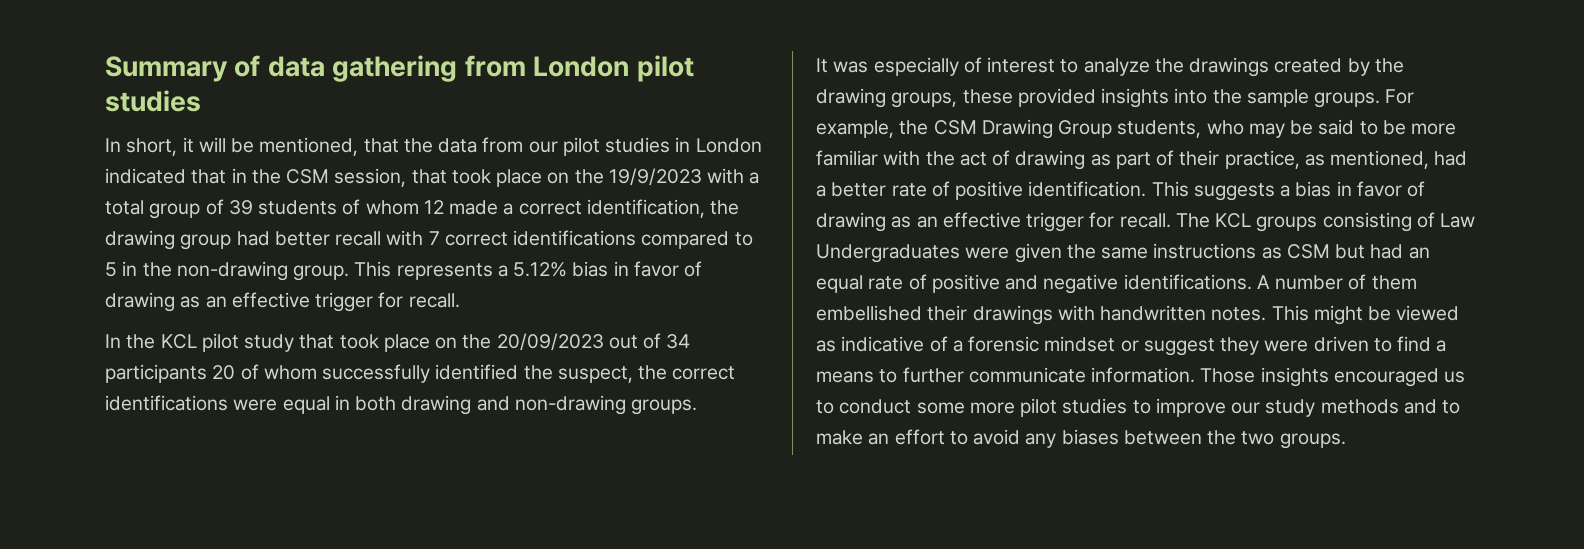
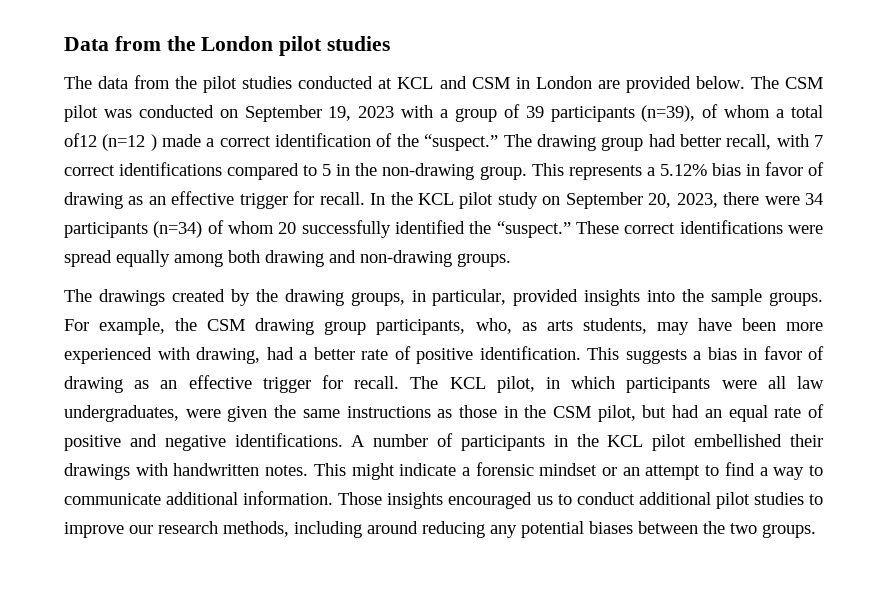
- Summary of data gathering from London pilot studies
- In short, it will be mentioned, that the data from our pilot studies in London indicated that in the CSM session, that took place on the 19/9/2023 with a total group of 39 students of whom 12 made a correct identification, the drawing group had better recall with 7 correct identifications compared to 5 in the non-drawing group.
+ Data from the London pilot studies
+ The data from the pilot studies conducted at KCL and CSM in London are provided below. The CSM pilot was conducted on September 19, 2023 with a group of 39 participants (n=39), of whom a total of12 (n=12 ) made a correct identification of the “suspect.” The drawing group had better recall, with 7 correct identifications compared to 5 in the non-drawing group.
- This represents a 5.12% bias in favor of drawing as an effective trigger for recall.
- In the KCL pilot study that took place on the 20/09/2023 out of 34 participants 20 of whom successfully identified the suspect, the correct identifications were equal in both drawing and non-drawing groups.
+ This represents a 5.12% bias in favor of drawing as an effective trigger for recall. In the KCL pilot study on September 20, 2023, there were 34 participants (n=34) of whom 20 successfully identified the “suspect.” These correct identifications were spread equally among both drawing and non-drawing groups.
- It was especially of interest to analyze the drawings created by the drawing groups, these provided insights into the sample groups.
+ The drawings created by the drawing groups, in particular, provided insights into the sample groups.
- For example, the CSM Drawing Group students, who may be said to be more familiar with the act of drawing as part of their practice, as mentioned, had a better rate of positive identification.
+ For example, the CSM drawing group participants, who, as arts students, may have been more experienced with drawing, had a better rate of positive identification.
- The KCL groups consisting of Law Undergraduates were given the same instructions as CSM but had an equal rate of positive and negative identifications.
+ The KCL pilot, in which participants were all law undergraduates, were given the same instructions as those in the CSM pilot, but had an equal rate of positive and negative identifications.
- A number of them embellished their drawings with handwritten notes.
+ A number of participants in the KCL pilot embellished their drawings with handwritten notes.
- This might be viewed as indicative of a forensic mindset or suggest they were driven to find a means to further communicate information.
+ This might indicate a forensic mindset or an attempt to find a way to communicate additional information.
- Those insights encouraged us to conduct some more pilot studies to improve our study methods and to make an effort to avoid any biases between the two groups.
+ Those insights encouraged us to conduct additional pilot studies to improve our research methods, including around reducing any potential biases between the two groups.

